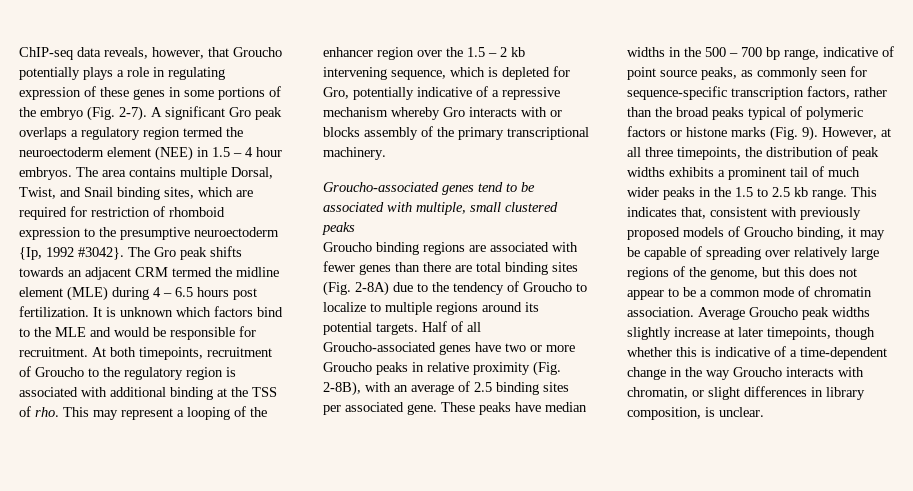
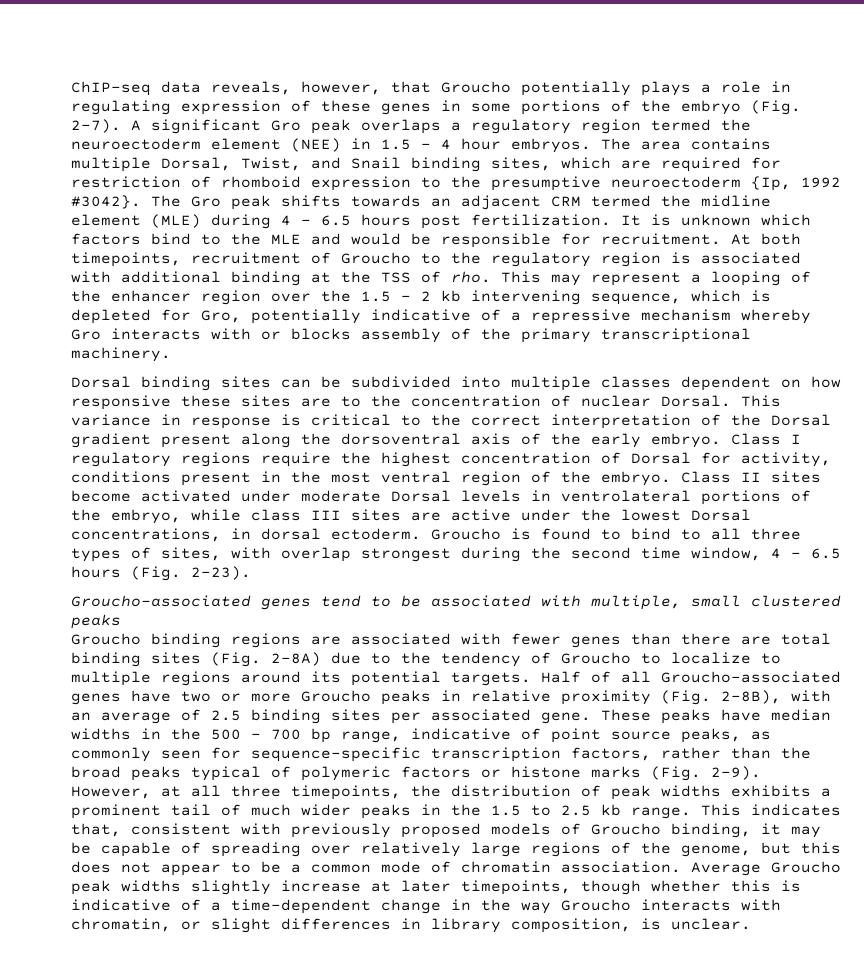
+ Dorsal binding sites can be subdivided into multiple classes dependent on how responsive these sites are to the concentration of nuclear Dorsal. This variance in response is critical to the correct interpretation of the Dorsal gradient present along the dorsoventral axis of the early embryo. Class I regulatory regions require the highest concentration of Dorsal for activity, conditions present in the most ventral region of the embryo. Class II sites become activated under moderate Dorsal levels in ventrolateral portions of the embryo, while class III sites are active under the lowest Dorsal concentrations, in dorsal ectoderm. Groucho is found to bind to all three types of sites, with overlap strongest during the second time window, 4 – 6.5 hours (Fig. 2-23).
- These peaks have median widths in the 500 – 700 bp range, indicative of point source peaks, as commonly seen for sequence-specific transcription factors, rather than the broad peaks typical of polymeric factors or histone marks (Fig. 9).
+ These peaks have median widths in the 500 – 700 bp range, indicative of point source peaks, as commonly seen for sequence-specific transcription factors, rather than the broad peaks typical of polymeric factors or histone marks (Fig. 2-9).

